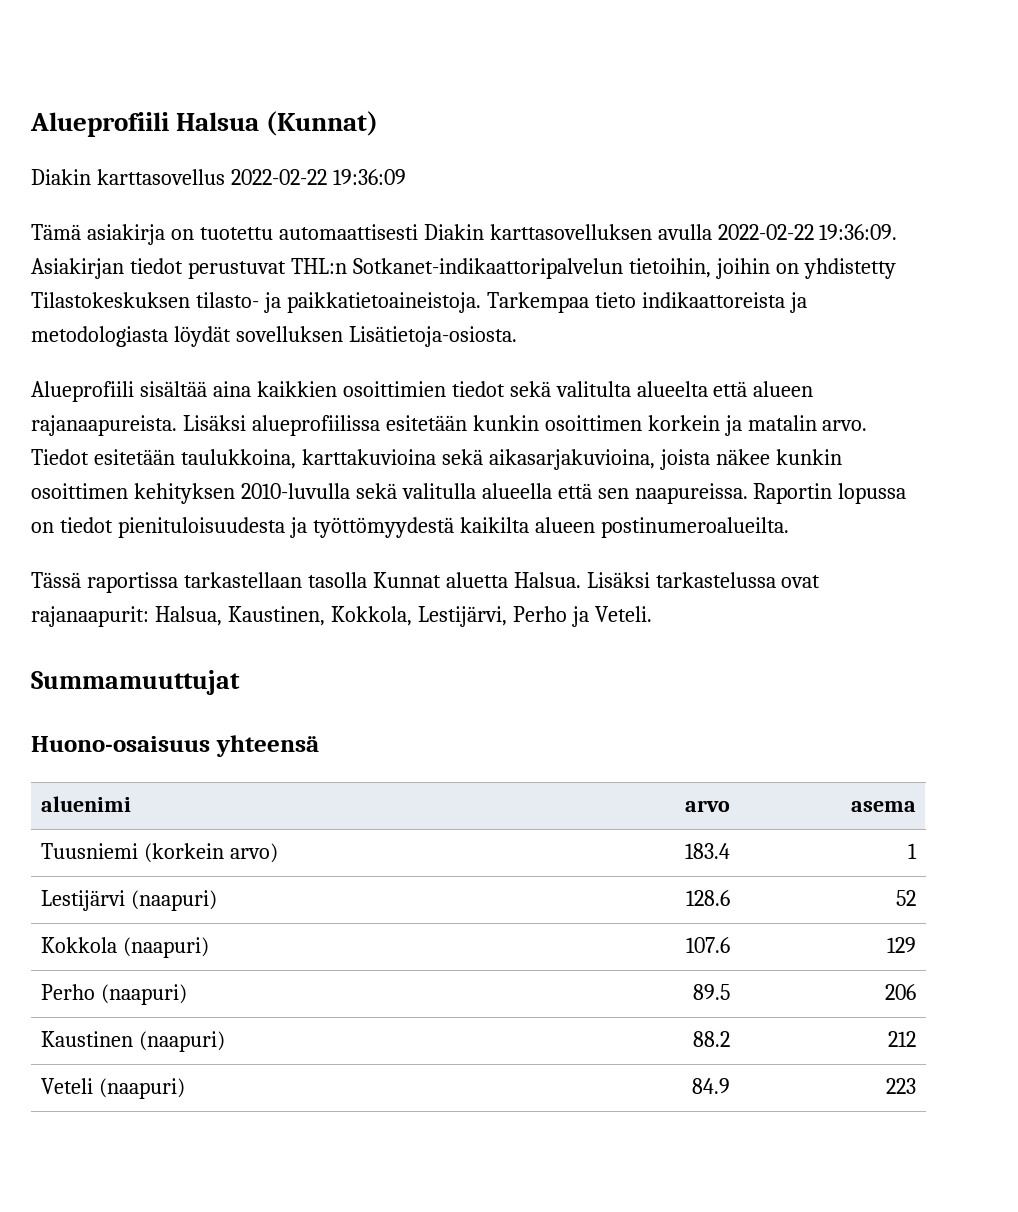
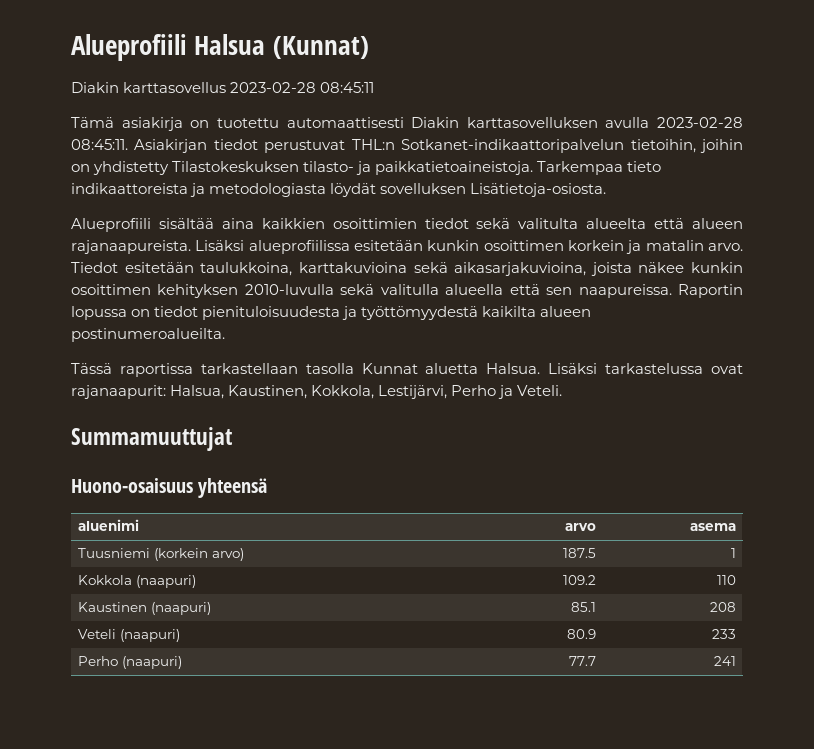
- Diakin karttasovellus 2022-02-22 19:36:09
+ Diakin karttasovellus 2023-02-28 08:45:11
- Tämä asiakirja on tuotettu automaattisesti Diakin karttasovelluksen avulla 2022-02-22 19:36:09.
+ Tämä asiakirja on tuotettu automaattisesti Diakin karttasovelluksen avulla 2023-02-28 08:45:11.
- Tuusniemi (korkein arvo) | 183.4 | 1
+ Tuusniemi (korkein arvo) | 187.5 | 1
- Lestijärvi (naapuri) | 128.6 | 52
- Kokkola (naapuri) | 107.6 | 129
- Perho (naapuri) | 89.5 | 206
- Kaustinen (naapuri) | 88.2 | 212
- Veteli (naapuri) | 84.9 | 223
+ Kokkola (naapuri) | 109.2 | 110
+ Kaustinen (naapuri) | 85.1 | 208
+ Veteli (naapuri) | 80.9 | 233
+ Perho (naapuri) | 77.7 | 241

